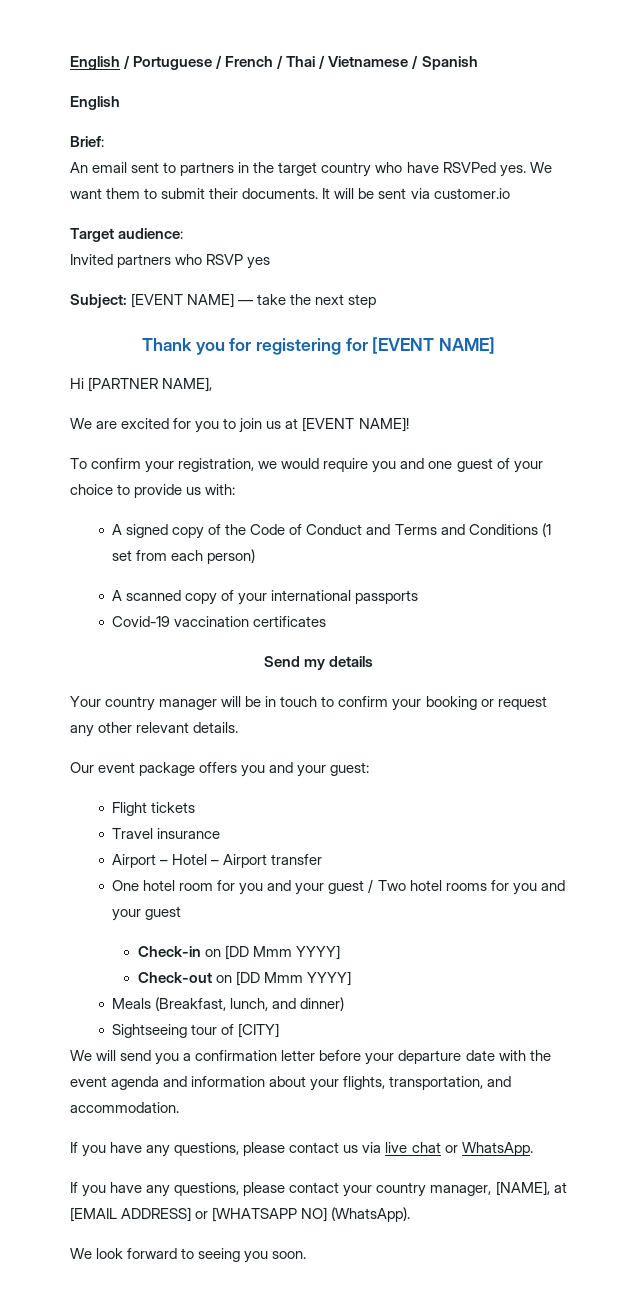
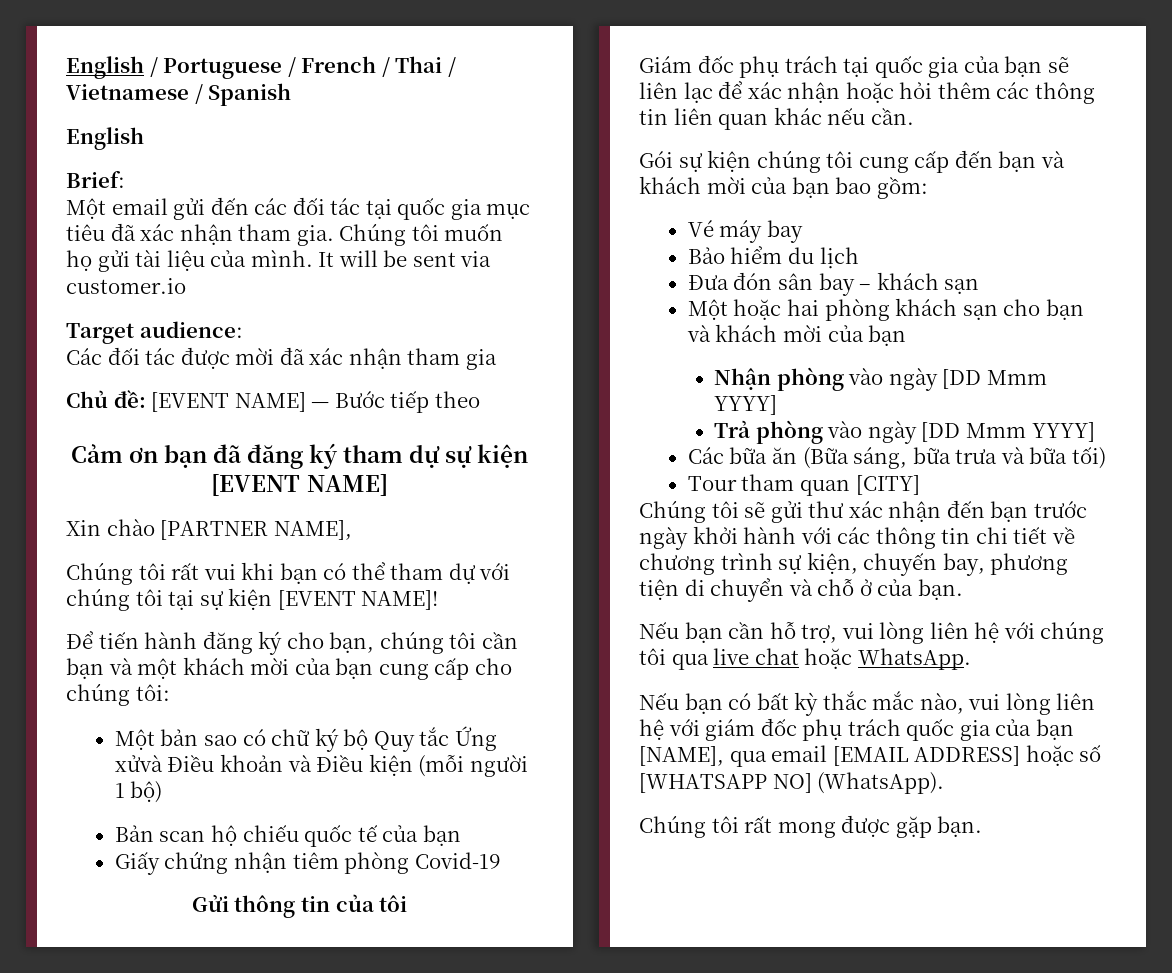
- An email sent to partners in the target country who have RSVPed yes. We want them to submit their documents.
+ Một email gửi đến các đối tác tại quốc gia mục tiêu đã xác nhận tham gia. Chúng tôi muốn họ gửi tài liệu của mình.
- Invited partners who RSVP yes
- Subject: [EVENT NAME] — take the next step
- Thank you for registering for [EVENT NAME]
+ Các đối tác được mời đã xác nhận tham gia
+ Chủ đề: [EVENT NAME] — Bước tiếp theo
+ Cảm ơn bạn đã đăng ký tham dự sự kiện [EVENT NAME]
- Hi [PARTNER NAME],
+ Xin chào [PARTNER NAME],
- We are excited for you to join us at [EVENT NAME]!
- To confirm your registration, we would require you and one guest of your choice to provide us with:
- A signed copy of the Code of Conduct and Terms and Conditions (1 set from each person)
- A scanned copy of your international passports
- Covid-19 vaccination certificates
- Send my details
- Your country manager will be in touch to confirm your booking or request any other relevant details.
- Our event package offers you and your guest:
- Flight tickets
- Travel insurance
- Airport – Hotel – Airport transfer
- One hotel room for you and your guest / Two hotel rooms for you and your guest
- Check-in on [DD Mmm YYYY]
- Check-out on [DD Mmm YYYY]
- Meals (Breakfast, lunch, and dinner)
- Sightseeing tour of [CITY]
- We will send you a confirmation letter before your departure date with the event agenda and information about your flights, transportation, and accommodation.
- If you have any questions, please contact us via live chat or WhatsApp.
+ Chúng tôi rất vui khi bạn có thể tham dự với chúng tôi tại sự kiện [EVENT NAME]!
+ Để tiến hành đăng ký cho bạn, chúng tôi cần bạn và một khách mời của bạn cung cấp cho chúng tôi:
+ Một bản sao có chữ ký bộ Quy tắc Ứng xửvà Điều khoản và Điều kiện (mỗi người 1 bộ)
+ Bản scan hộ chiếu quốc tế của bạn
+ Giấy chứng nhận tiêm phòng Covid-19
+ Gửi thông tin của tôi
+ Giám đốc phụ trách tại quốc gia của bạn sẽ liên lạc để xác nhận hoặc hỏi thêm các thông tin liên quan khác nếu cần.
+ Gói sự kiện chúng tôi cung cấp đến bạn và khách mời của bạn bao gồm:
+ Vé máy bay
+ Bảo hiểm du lịch
+ Đưa đón sân bay – khách sạn
+ Một hoặc hai phòng khách sạn cho bạn và khách mời của bạn
+ Nhận phòng vào ngày [DD Mmm YYYY]
+ Trả phòng vào ngày [DD Mmm YYYY]
+ Các bữa ăn (Bữa sáng, bữa trưa và bữa tối)
+ Tour tham quan [CITY]
+ Chúng tôi sẽ gửi thư xác nhận đến bạn trước ngày khởi hành với các thông tin chi tiết về chương trình sự kiện, chuyến bay, phương tiện di chuyển và chỗ ở của bạn.
+ Nếu bạn cần hỗ trợ, vui lòng liên hệ với chúng tôi qua live chat hoặc WhatsApp.
- If you have any questions, please contact your country manager, [NAME], at [EMAIL ADDRESS] or [WHATSAPP NO] (WhatsApp).
- We look forward to seeing you soon.
+ Nếu bạn có bất kỳ thắc mắc nào, vui lòng liên hệ với giám đốc phụ trách quốc gia của bạn [NAME], qua email [EMAIL ADDRESS] hoặc số [WHATSAPP NO] (WhatsApp).
+ Chúng tôi rất mong được gặp bạn.

